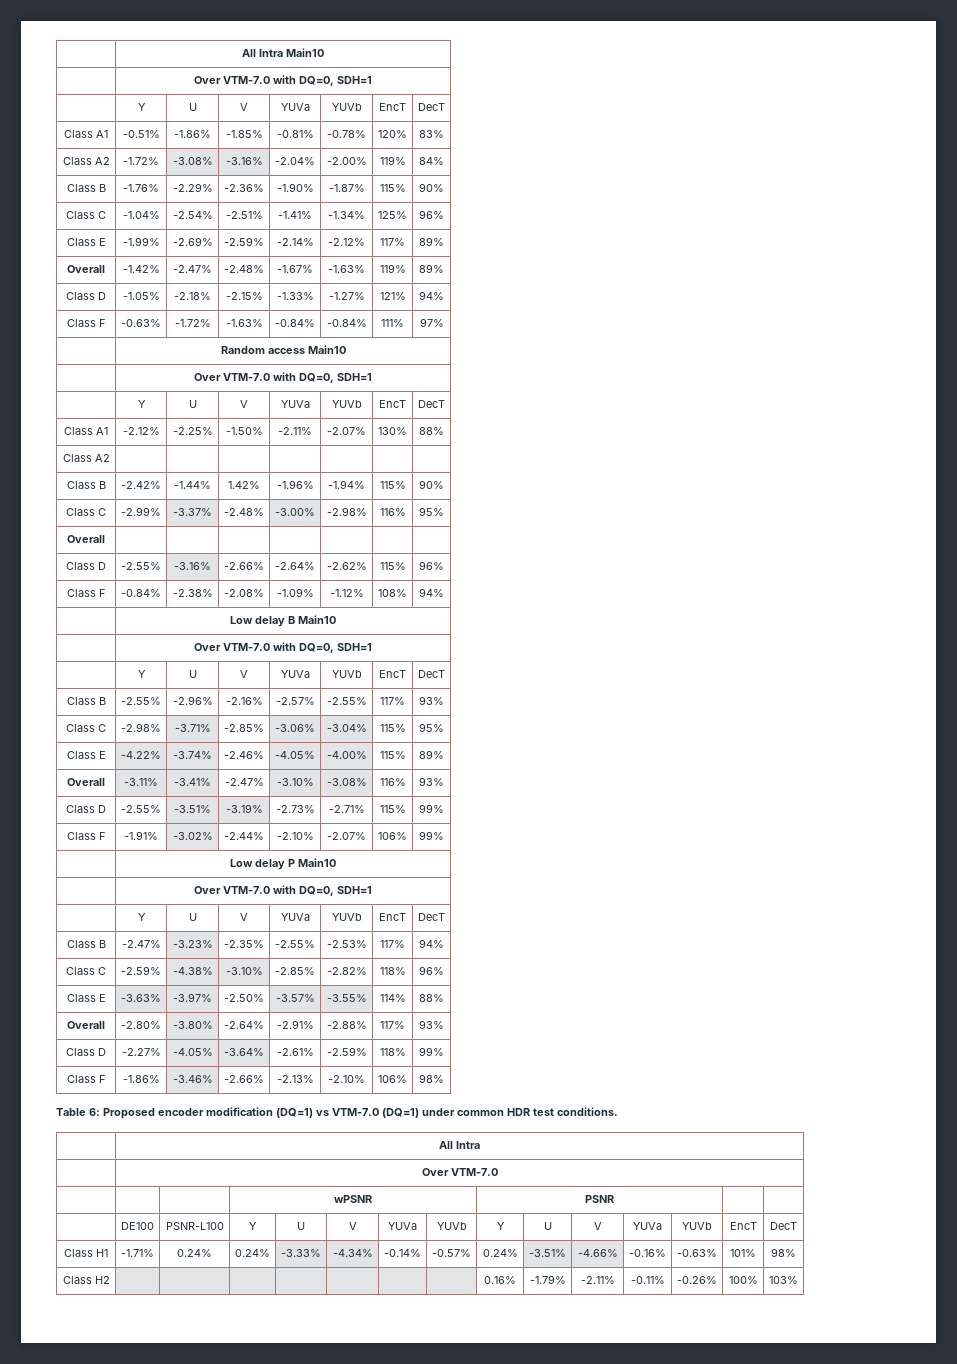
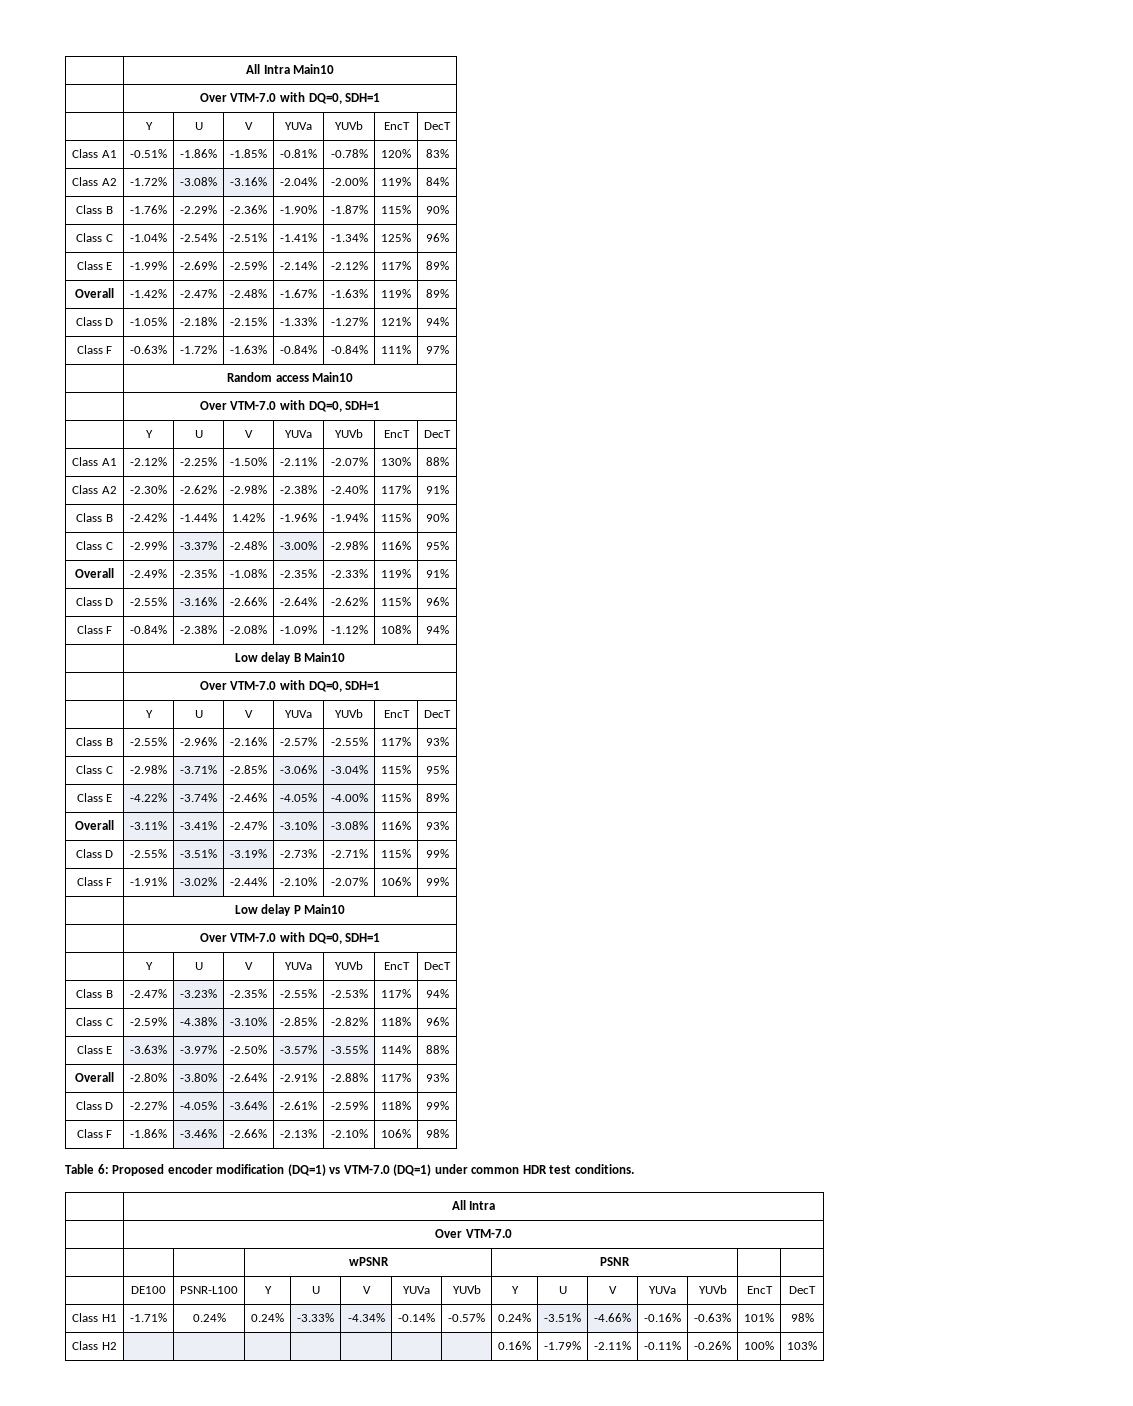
- Class A2 | | | | | | |
+ Class A2 | -2.30% | -2.62% | -2.98% | -2.38% | -2.40% | 117% | 91%
- Overall | | | | | | |
+ Overall | -2.49% | -2.35% | -1.08% | -2.35% | -2.33% | 119% | 91%

